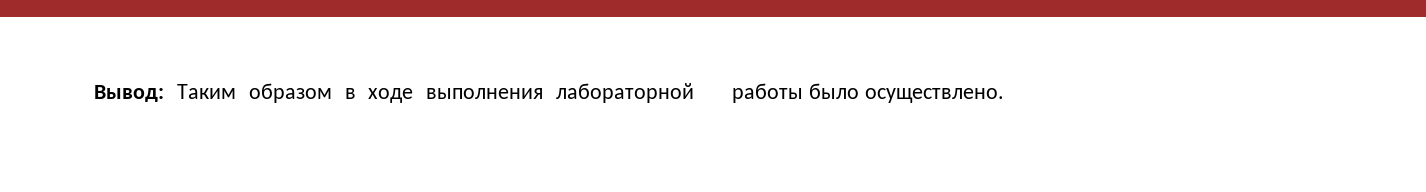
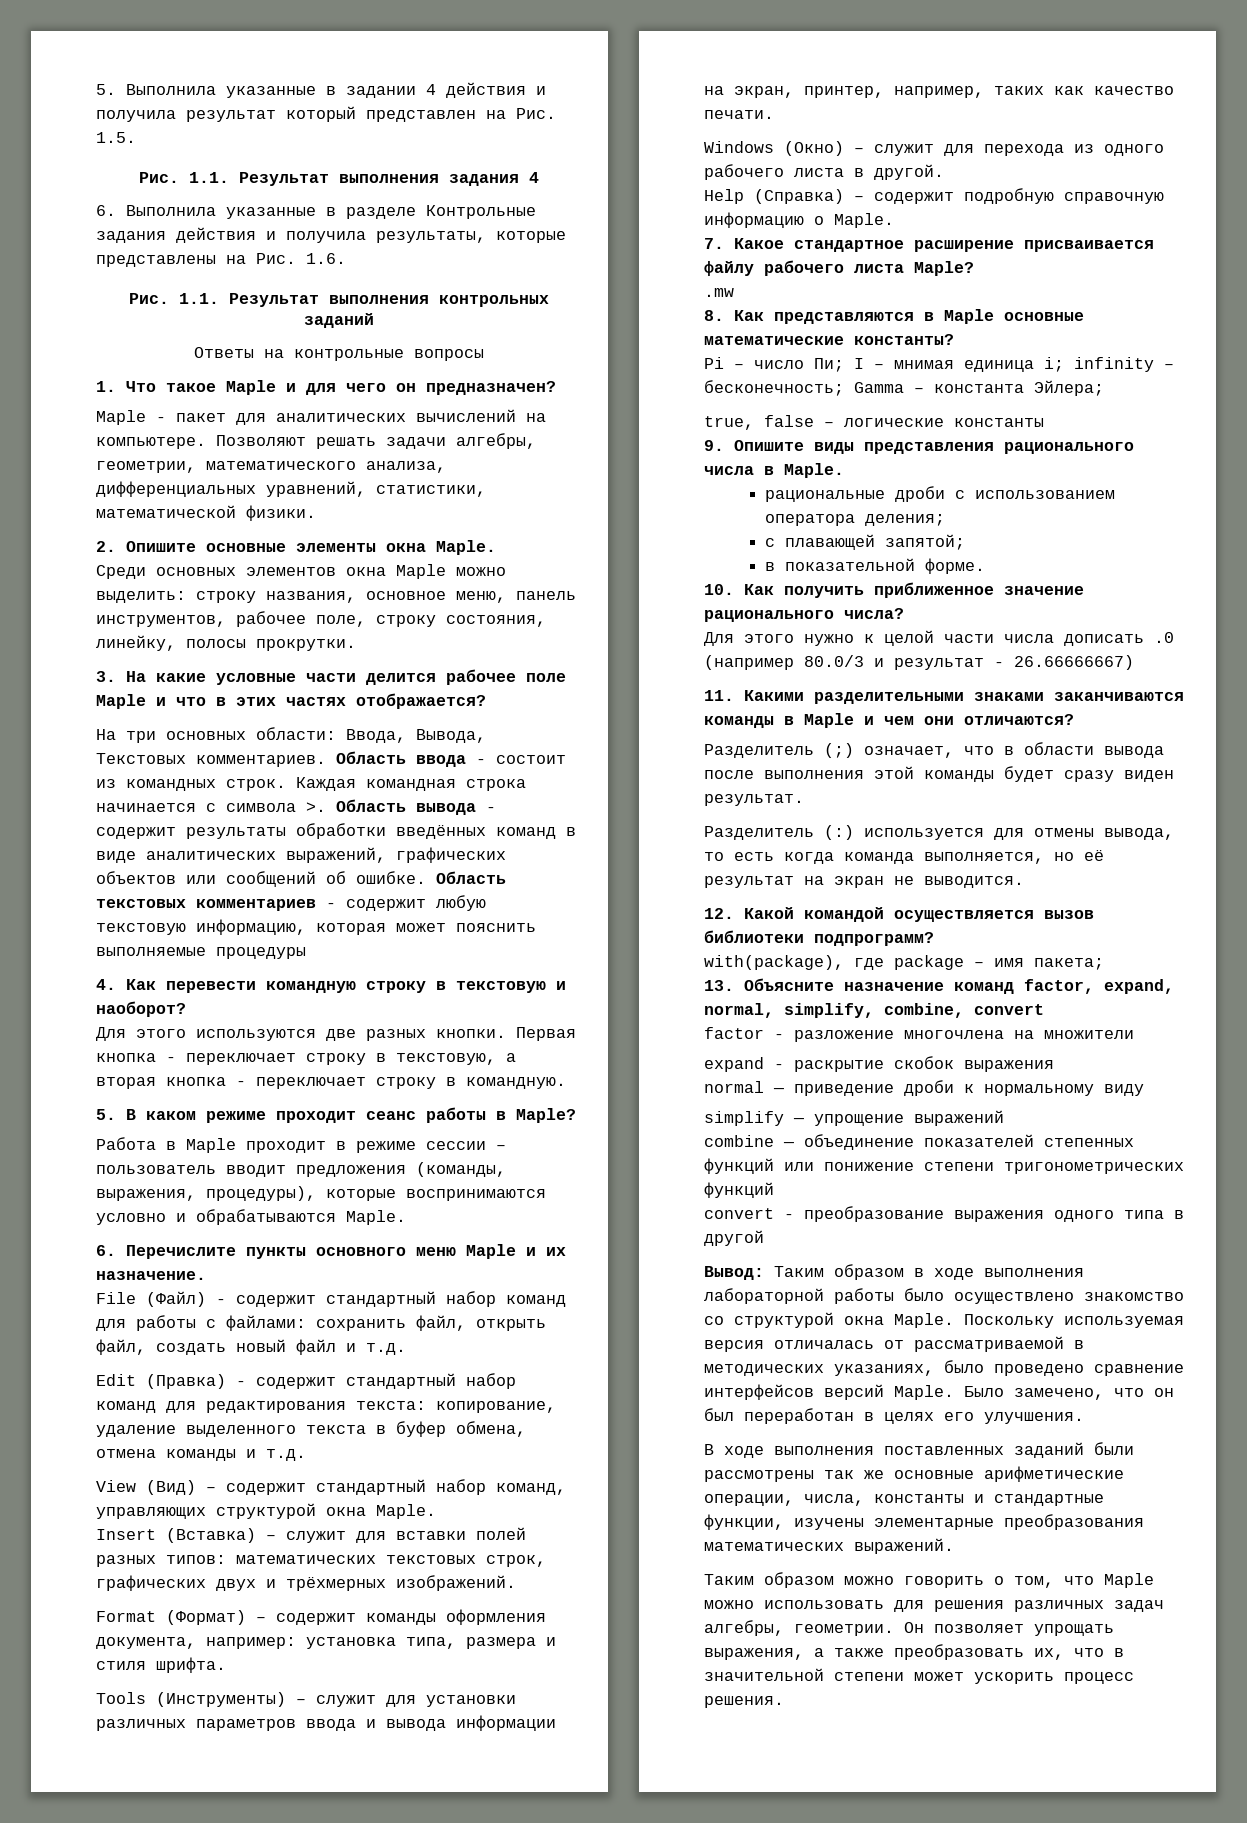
+ 5. Выполнила указанные в задании 4 действия и получила результат который представлен на Рис. 1.5.
+ Рис. 1.1. Результат выполнения задания 4
+ 6. Выполнила указанные в разделе Контрольные задания действия и получила результаты, которые представлены на Рис. 1.6.
+ Рис. 1.1. Результат выполнения контрольных заданий
+ Ответы на контрольные вопросы
+ 1. Что такое Maple и для чего он предназначен?
+ Maple - пакет для аналитических вычислений на компьютере. Позволяют решать задачи алгебры, геометрии, математического анализа, дифференциальных уравнений, статистики, математической физики.
+ 2. Опишите основные элементы окна Maple.
+ Среди основных элементов окна Maple можно выделить: строку названия, основное меню, панель инструментов, рабочее поле, строку состояния, линейку, полосы прокрутки.
+ 3. На какие условные части делится рабочее поле Maple и что в этих частях отображается?
+ На три основных области: Ввода, Вывода, Текстовых комментариев. Область ввода - состоит из командных строк. Каждая командная строка начинается с символа >. Область вывода - содержит результаты обработки введённых команд в виде аналитических выражений, графических объектов или сообщений об ошибке. Область текстовых комментариев - содержит любую текстовую информацию, которая может пояснить выполняемые процедуры
+ 4. Как перевести командную строку в текстовую и наоборот?
+ Для этого используются две разных кнопки. Первая кнопка - переключает строку в текстовую, а вторая кнопка - переключает строку в командную.
+ 5. В каком режиме проходит сеанс работы в Maple?
+ Работа в Maple проходит в режиме сессии – пользователь вводит предложения (команды, выражения, процедуры), которые воспринимаются условно и обрабатываются Maple.
+ 6. Перечислите пункты основного меню Maple и их назначение.
+ File (Файл) - содержит стандартный набор команд для работы с файлами: сохранить файл, открыть файл, создать новый файл и т.д.
+ Edit (Правка) - содержит стандартный набор команд для редактирования текста: копирование, удаление выделенного текста в буфер обмена, отмена команды и т.д.
+ View (Вид) – содержит стандартный набор команд, управляющих структурой окна Maple.
+ Insert (Вставка) – служит для вставки полей разных типов: математических текстовых строк, графических двух и трёхмерных изображений.
+ Format (Формат) – содержит команды оформления документа, например: установка типа, размера и стиля шрифта.
+ Tools (Инструменты) – служит для установки различных параметров ввода и вывода информации на экран, принтер, например, таких как качество печати.
+ Windows (Окно) – служит для перехода из одного рабочего листа в другой.
+ Help (Справка) – содержит подробную справочную информацию о Maple.
+ 7. Какое стандартное расширение присваивается файлу рабочего листа Maple?
+ .mw
+ 8. Как представляются в Maple основные математические константы?
+ Pi – число Пи; I – мнимая единица i; infinity – бесконечность; Gamma – константа Эйлера;
+ true, false – логические константы
+ 9. Опишите виды представления рационального числа в Maple.
+ рациональные дроби с использованием оператора деления;
+ с плавающей запятой;
+ в показательной форме.
+ 10. Как получить приближенное значение рационального числа?
+ Для этого нужно к целой части числа дописать .0 (например 80.0/3 и результат - 26.66666667)
+ 11. Какими разделительными знаками заканчиваются команды в Maple и чем они отличаются?
+ Разделитель (;) означает, что в области вывода после выполнения этой команды будет сразу виден результат.
+ Разделитель (:) используется для отмены вывода, то есть когда команда выполняется, но её результат на экран не выводится.
+ 12. Какой командой осуществляется вызов библиотеки подпрограмм?
+ with(package), где package – имя пакета;
+ 13. Объясните назначение команд factor, expand, normal, simplify, combine, convert
+ factor - разложение многочлена на множители
+ expand - раскрытие скобок выражения
+ normal — приведение дроби к нормальному виду
+ simplify — упрощение выражений
+ combine — объединение показателей степенных функций или понижение степени тригонометрических функций
+ convert - преобразование выражения одного типа в другой
- Вывод: Таким образом в ходе выполнения лабораторной работы было осуществлено.
+ Вывод: Таким образом в ходе выполнения лабораторной работы было осуществлено знакомство со структурой окна Maple. Поскольку используемая версия отличалась от рассматриваемой в методических указаниях, было проведено сравнение интерфейсов версий Maple. Было замечено, что он был переработан в целях его улучшения.
+ В ходе выполнения поставленных заданий были рассмотрены так же основные арифметические операции, числа, константы и стандартные функции, изучены элементарные преобразования математических выражений.
+ Таким образом можно говорить о том, что Maple можно использовать для решения различных задач алгебры, геометрии. Он позволяет упрощать выражения, а также преобразовать их, что в значительной степени может ускорить процесс решения.

